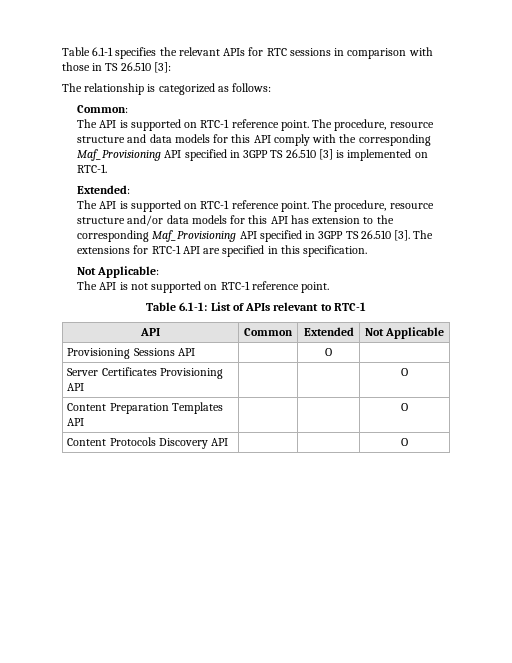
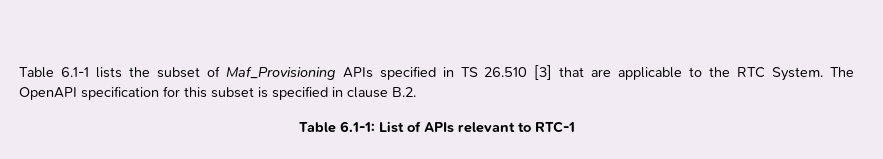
- Table 6.1-1 specifies the relevant APIs for RTC sessions in comparison with those in TS 26.510 [3]:
- The relationship is categorized as follows:
- Common:
- The API is supported on RTC-1 reference point. The procedure, resource structure and data models for this API comply with the corresponding Maf_Provisioning API specified in 3GPP TS 26.510 [3] is implemented on RTC-1.
- Extended:
- The API is supported on RTC-1 reference point. The procedure, resource structure and/or data models for this API has extension to the corresponding Maf_Provisioning API specified in 3GPP TS 26.510 [3]. The extensions for RTC-1 API are specified in this specification.
- Not Applicable:
- The API is not supported on RTC-1 reference point.
+ Table 6.1-1 lists the subset of Maf_Provisioning APIs specified in TS 26.510 [3] that are applicable to the RTC System. The OpenAPI specification for this subset is specified in clause B.2.
- API | Common | Extended | Not Applicable
- Provisioning Sessions API | | O |
- Server Certificates Provisioning API | | | O
- Content Preparation Templates API | | | O
- Content Protocols Discovery API | | | O

